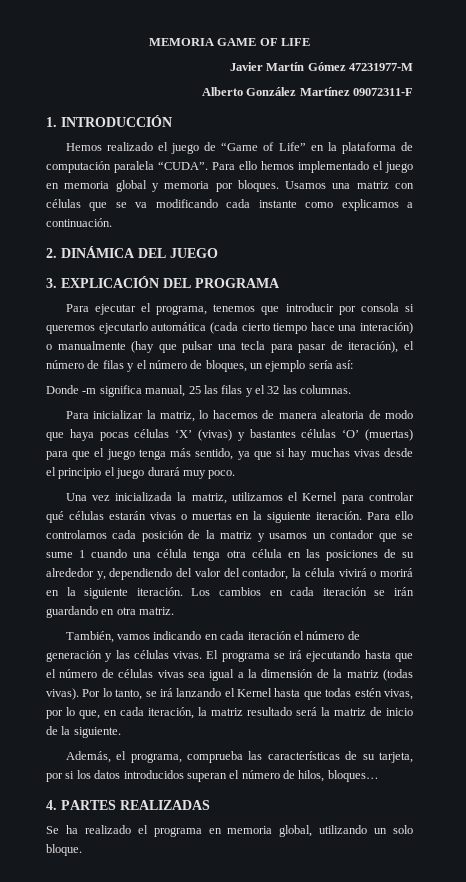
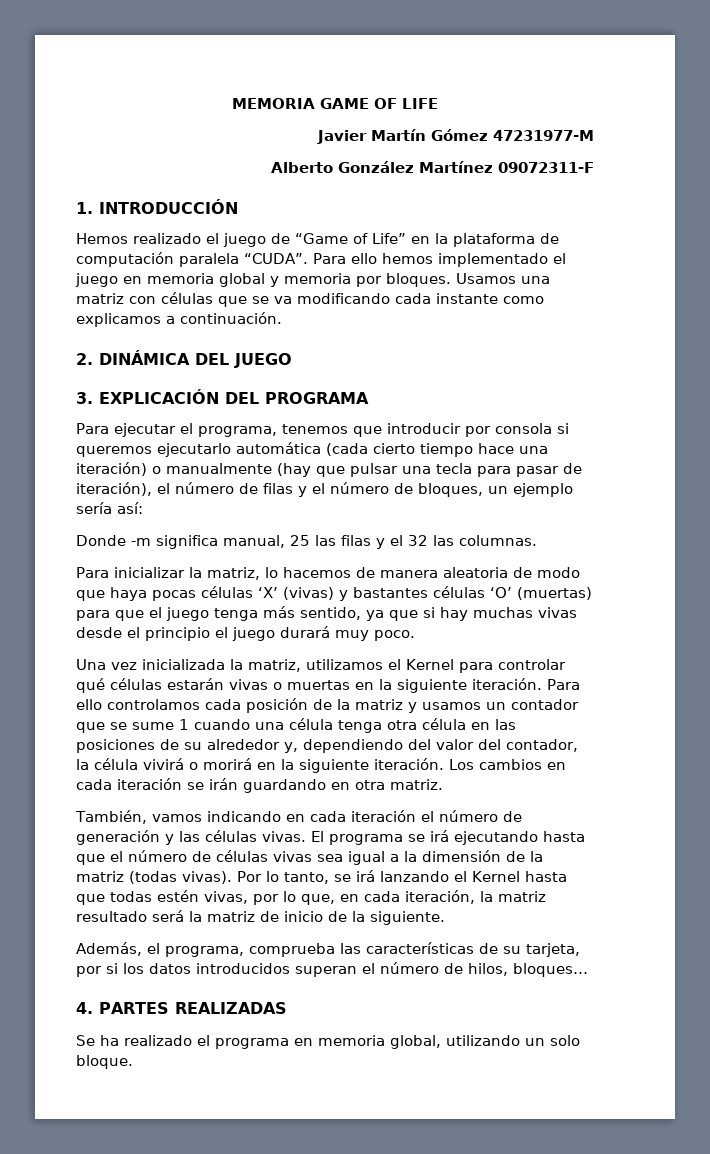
- Para ejecutar el programa, tenemos que introducir por consola si queremos ejecutarlo automática (cada cierto tiempo hace una interación) o manualmente (hay que pulsar una tecla para pasar de iteración), el número de filas y el número de bloques, un ejemplo sería así:
+ Para ejecutar el programa, tenemos que introducir por consola si queremos ejecutarlo automática (cada cierto tiempo hace una iteración) o manualmente (hay que pulsar una tecla para pasar de iteración), el número de filas y el número de bloques, un ejemplo sería así:

